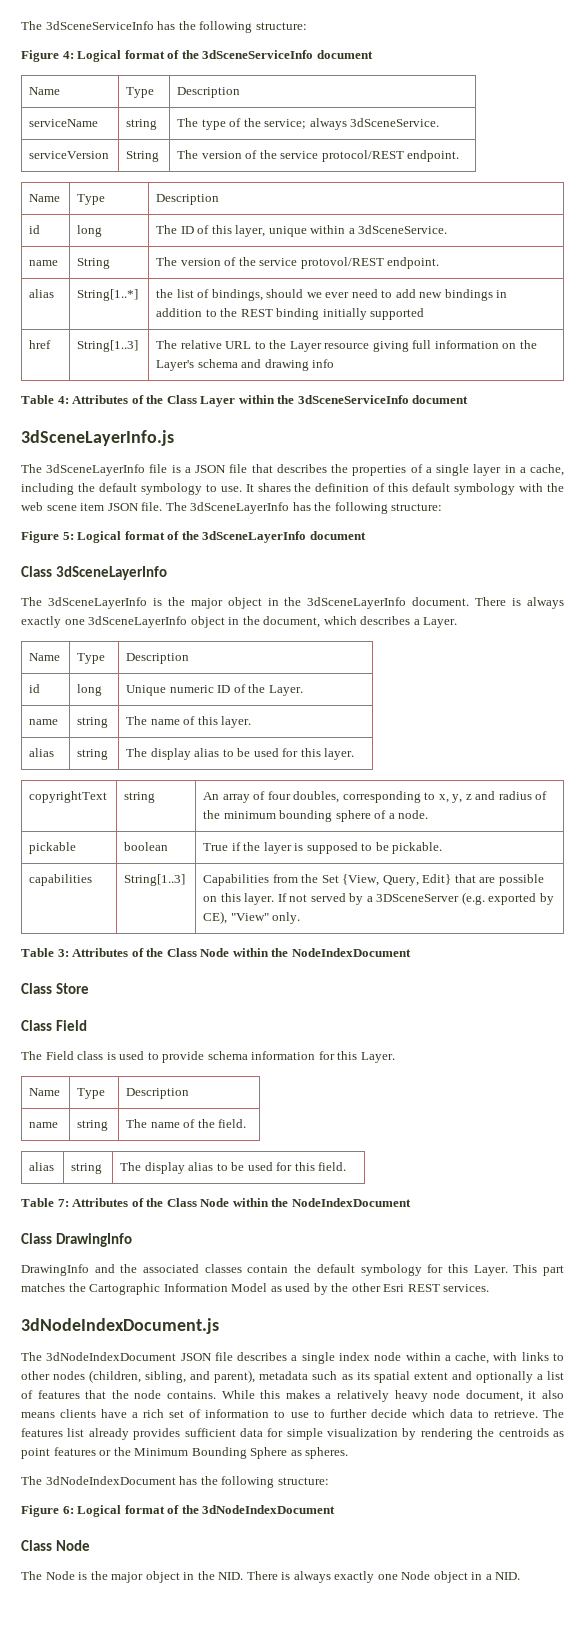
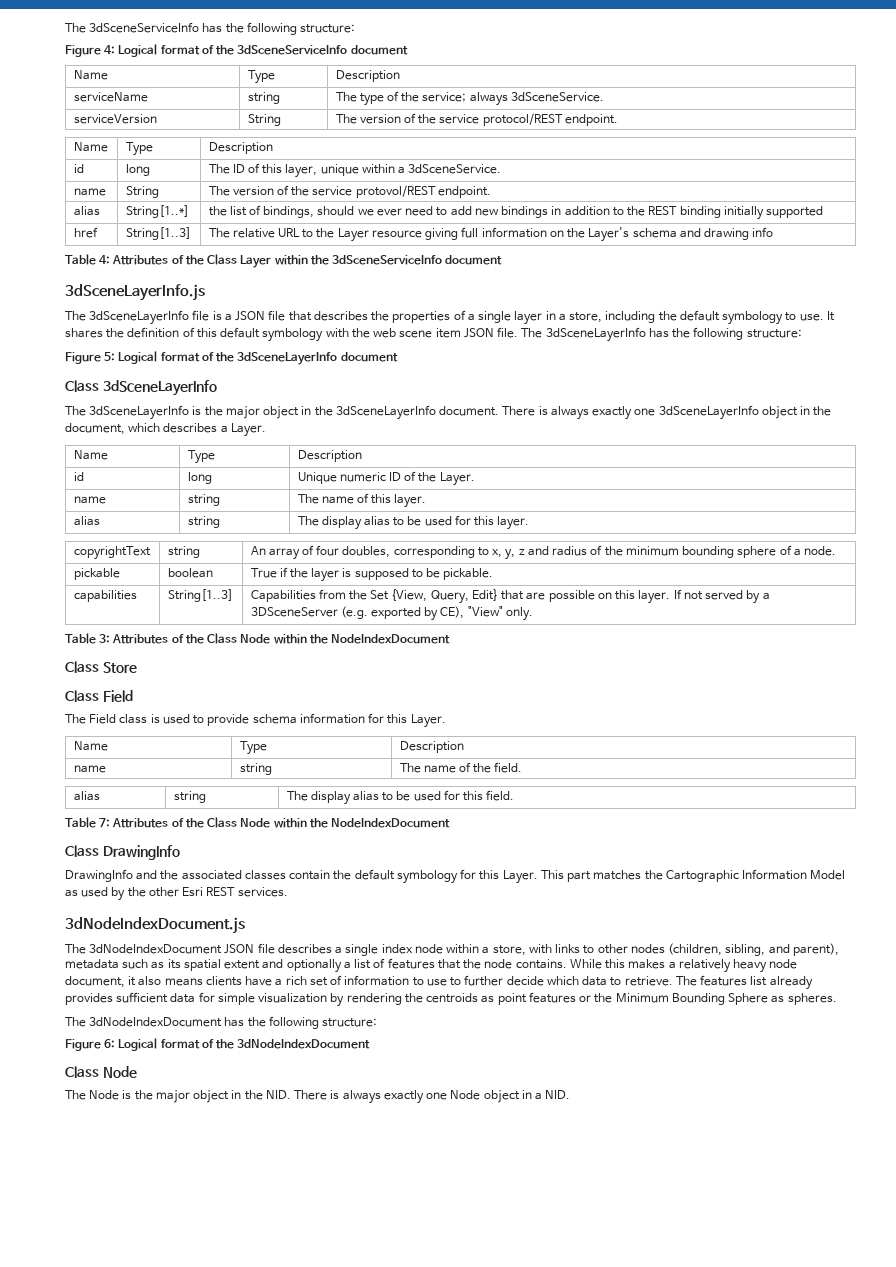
- The 3dSceneLayerInfo file is a JSON file that describes the properties of a single layer in a cache, including the default symbology to use.
+ The 3dSceneLayerInfo file is a JSON file that describes the properties of a single layer in a store, including the default symbology to use.
- The 3dNodeIndexDocument JSON file describes a single index node within a cache, with links to other nodes (children, sibling, and parent), metadata such as its spatial extent and optionally a list of features that the node contains.
+ The 3dNodeIndexDocument JSON file describes a single index node within a store, with links to other nodes (children, sibling, and parent), metadata such as its spatial extent and optionally a list of features that the node contains.

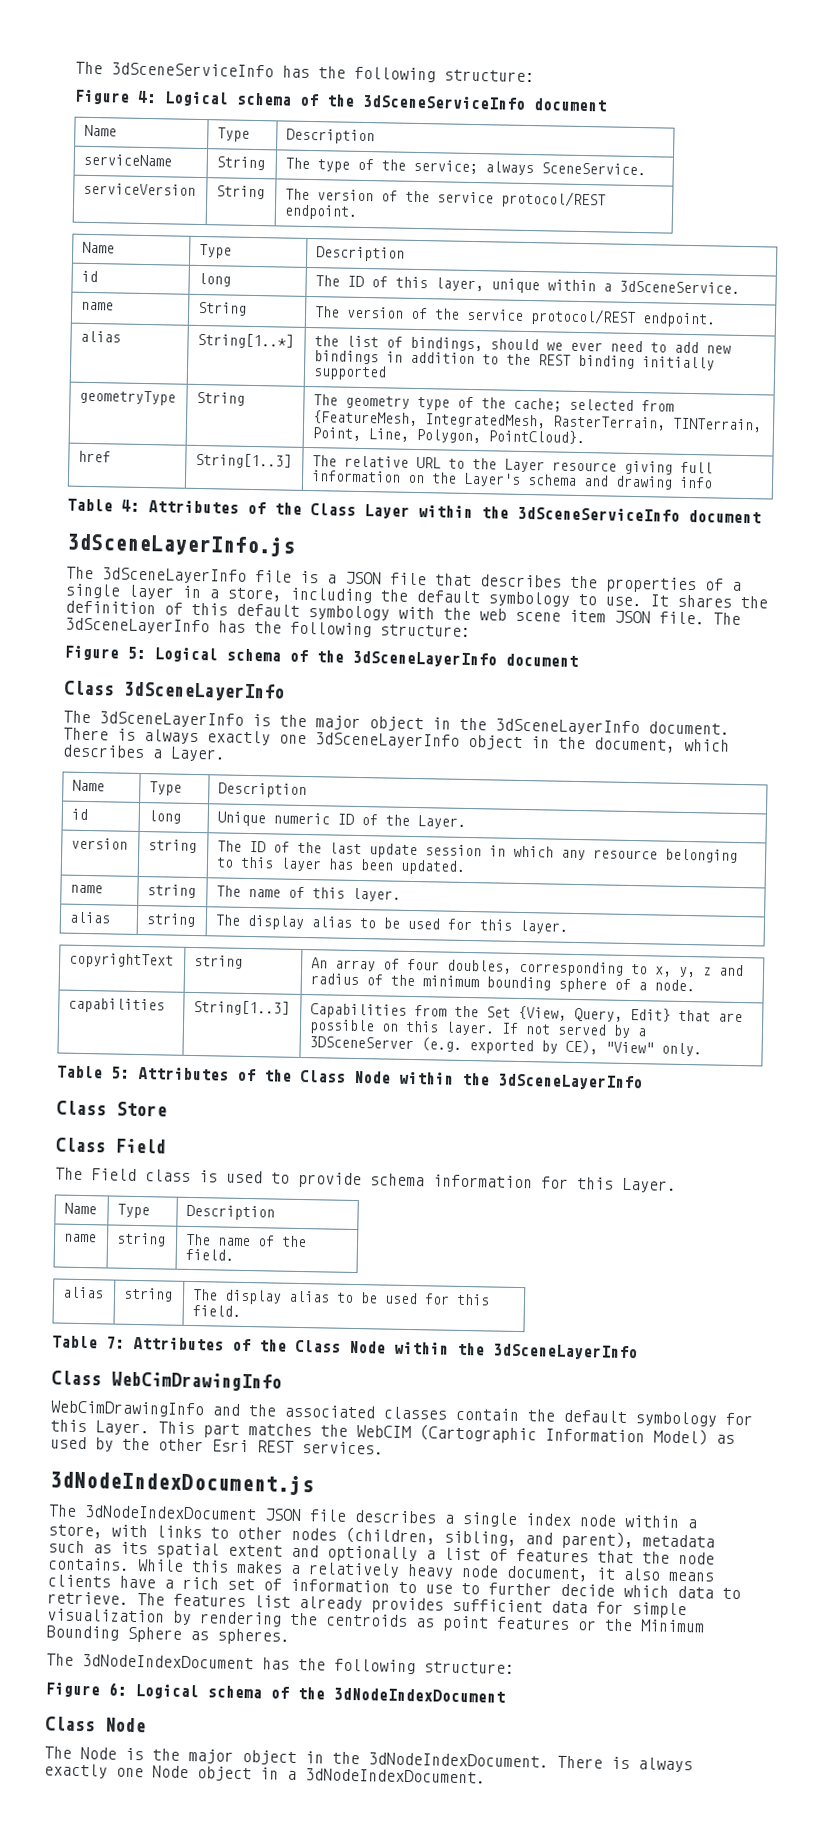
- Figure 4: Logical format of the 3dSceneServiceInfo document
+ Figure 4: Logical schema of the 3dSceneServiceInfo document
- serviceName | string | The type of the service; always 3dSceneService.
+ serviceName | String | The type of the service; always SceneService.
- name | String | The version of the service protovol/REST endpoint.
+ name | String | The version of the service protocol/REST endpoint.
+ geometryType | String | The geometry type of the cache; selected from {FeatureMesh, IntegratedMesh, RasterTerrain, TINTerrain, Point, Line, Polygon, PointCloud}.
- Figure 5: Logical format of the 3dSceneLayerInfo document
+ Figure 5: Logical schema of the 3dSceneLayerInfo document
+ version | string | The ID of the last update session in which any resource belonging to this layer has been updated.
- pickable | boolean | True if the layer is supposed to be pickable.
- Table 3: Attributes of the Class Node within the NodeIndexDocument
+ Table 5: Attributes of the Class Node within the 3dSceneLayerInfo
- Table 7: Attributes of the Class Node within the NodeIndexDocument
- Class DrawingInfo
- DrawingInfo and the associated classes contain the default symbology for this Layer.
+ Table 7: Attributes of the Class Node within the 3dSceneLayerInfo
+ Class WebCimDrawingInfo
+ WebCimDrawingInfo and the associated classes contain the default symbology for this Layer.
- This part matches the Cartographic Information Model as used by the other Esri REST services.
+ This part matches the WebCIM (Cartographic Information Model) as used by the other Esri REST services.
- Figure 6: Logical format of the 3dNodeIndexDocument
+ Figure 6: Logical schema of the 3dNodeIndexDocument
- The Node is the major object in the NID. There is always exactly one Node object in a NID.
+ The Node is the major object in the 3dNodeIndexDocument. There is always exactly one Node object in a 3dNodeIndexDocument.

